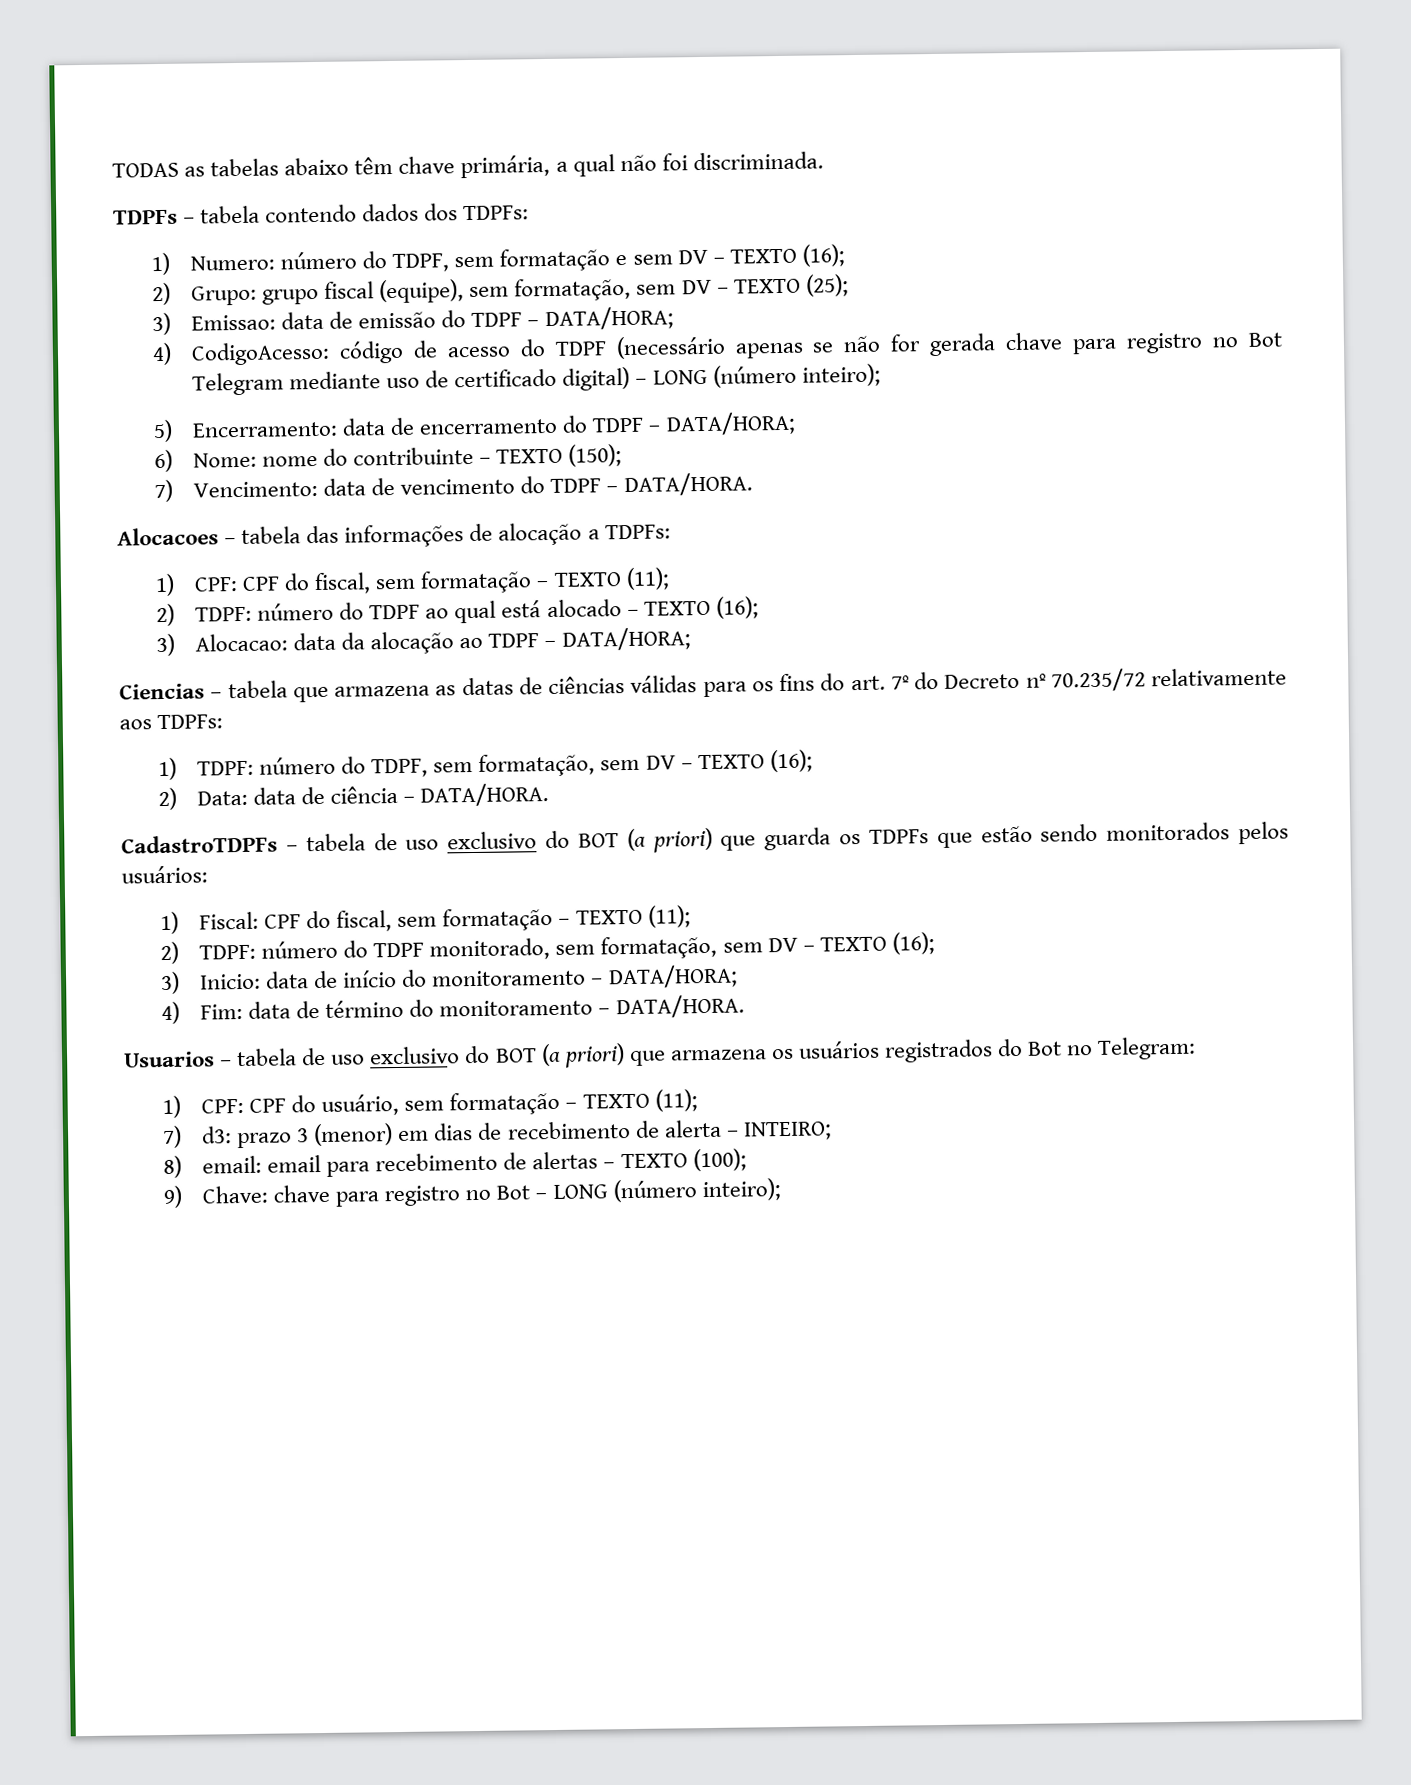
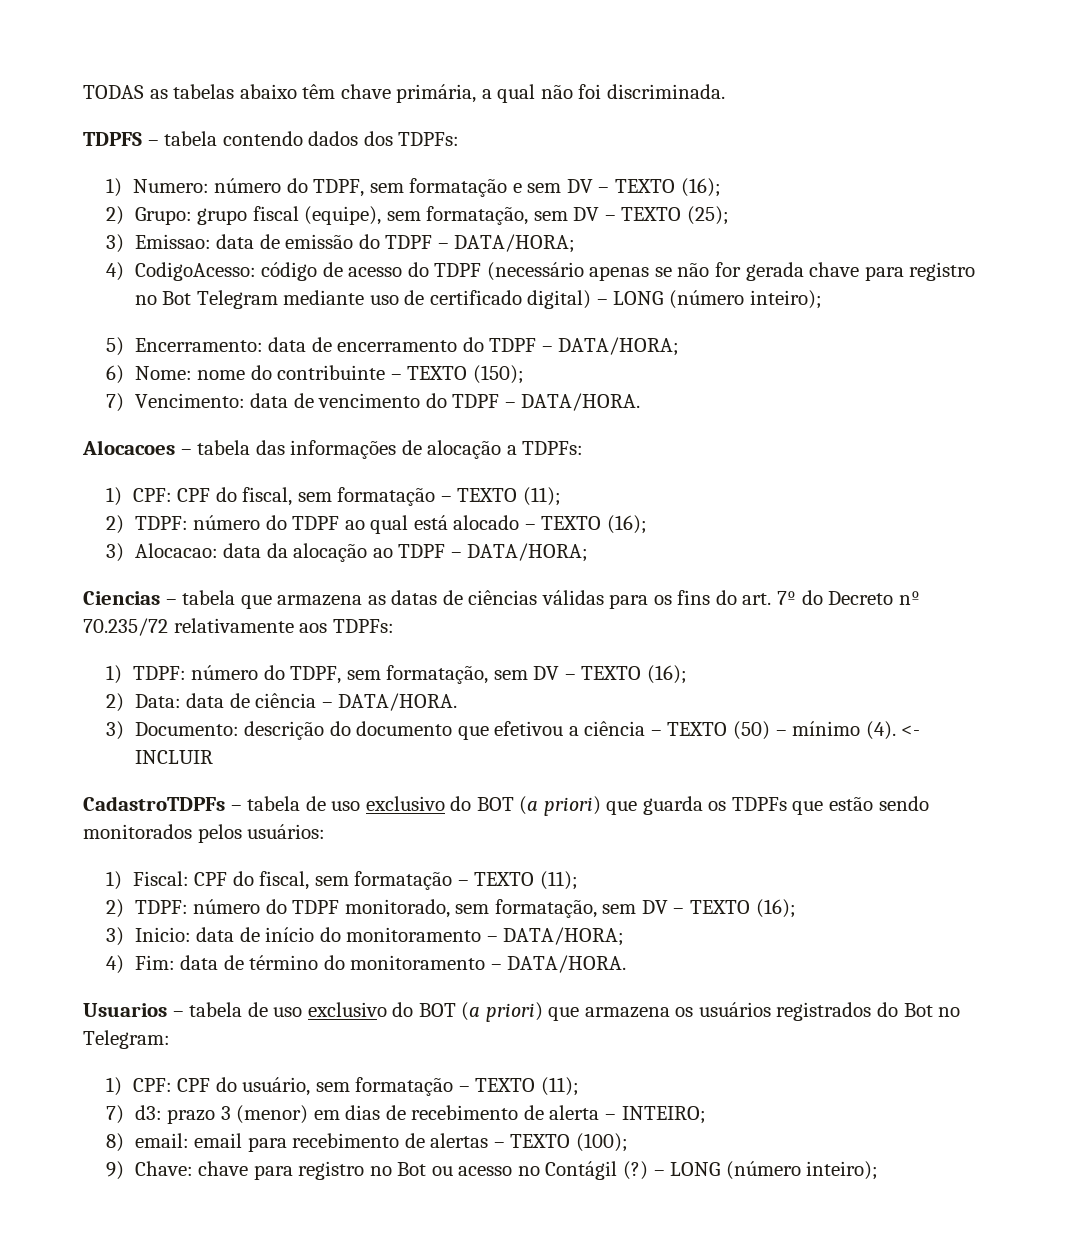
- TDPFs – tabela contendo dados dos TDPFs:
+ TDPFS – tabela contendo dados dos TDPFs:
+ 3) Documento: descrição do documento que efetivou a ciência – TEXTO (50) – mínimo (4). <- INCLUIR
- 9) Chave: chave para registro no Bot – LONG (número inteiro);
+ 9) Chave: chave para registro no Bot ou acesso no Contágil (?) – LONG (número inteiro);

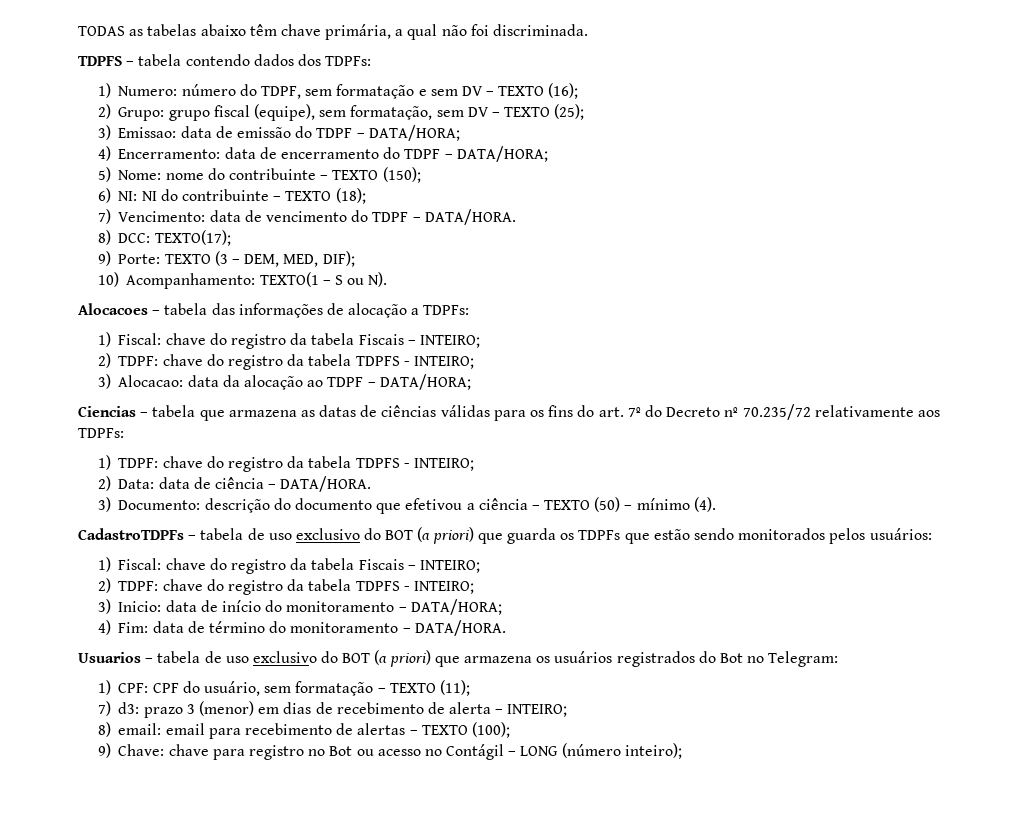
- 4) CodigoAcesso: código de acesso do TDPF (necessário apenas se não for gerada chave para registro no Bot Telegram mediante uso de certificado digital) – LONG (número inteiro);
- 5) Encerramento: data de encerramento do TDPF – DATA/HORA;
+ 4) Encerramento: data de encerramento do TDPF – DATA/HORA;
- 6) Nome: nome do contribuinte – TEXTO (150);
+ 5) Nome: nome do contribuinte – TEXTO (150);
+ 6) NI: NI do contribuinte – TEXTO (18);
+ 8) DCC: TEXTO(17);
+ 9) Porte: TEXTO (3 – DEM, MED, DIF);
+ 10) Acompanhamento: TEXTO(1 – S ou N).
  Alocacoes – tabela das informações de alocação a TDPFs:
- 1) CPF: CPF do fiscal, sem formatação – TEXTO (11);
- 2) TDPF: número do TDPF ao qual está alocado – TEXTO (16);
+ 1) Fiscal: chave do registro da tabela Fiscais – INTEIRO;
+ 2) TDPF: chave do registro da tabela TDPFS - INTEIRO;
- 1) TDPF: número do TDPF, sem formatação, sem DV – TEXTO (16);
+ 1) TDPF: chave do registro da tabela TDPFS - INTEIRO;
- <- INCLUIR
  CadastroTDPFs – tabela de uso exclusivo do BOT (a priori) que guarda os TDPFs que estão sendo monitorados pelos usuários:
- 1) Fiscal: CPF do fiscal, sem formatação – TEXTO (11);
- 2) TDPF: número do TDPF monitorado, sem formatação, sem DV – TEXTO (16);
+ 1) Fiscal: chave do registro da tabela Fiscais – INTEIRO;
+ 2) TDPF: chave do registro da tabela TDPFS - INTEIRO;
- 9) Chave: chave para registro no Bot ou acesso no Contágil (?) – LONG (número inteiro);
+ 9) Chave: chave para registro no Bot ou acesso no Contágil – LONG (número inteiro);

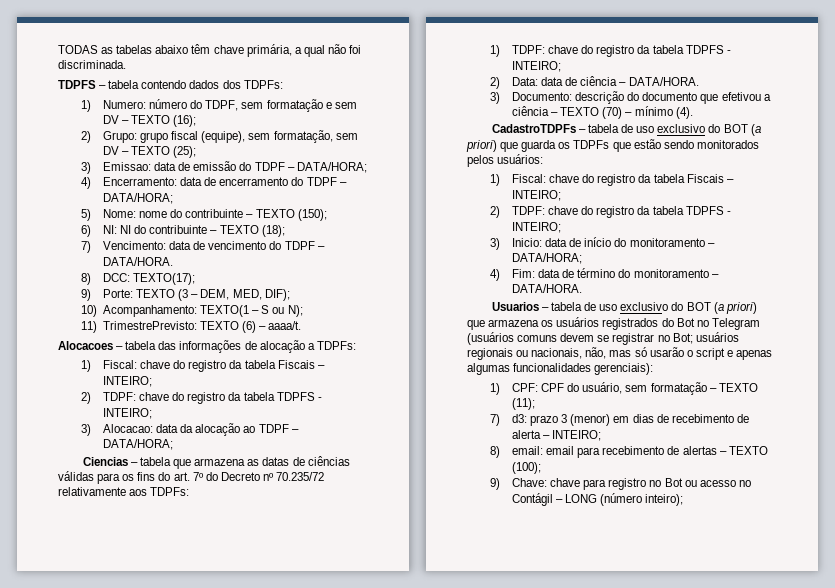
- 10) Acompanhamento: TEXTO(1 – S ou N).
+ 10) Acompanhamento: TEXTO(1 – S ou N);
+ 11) TrimestrePrevisto: TEXTO (6) – aaaa/t.
- 3) Documento: descrição do documento que efetivou a ciência – TEXTO (50) – mínimo (4).
+ 3) Documento: descrição do documento que efetivou a ciência – TEXTO (70) – mínimo (4).
- Usuarios – tabela de uso exclusivo do BOT (a priori) que armazena os usuários registrados do Bot no Telegram:
+ Usuarios – tabela de uso exclusivo do BOT (a priori) que armazena os usuários registrados do Bot no Telegram (usuários comuns devem se registrar no Bot; usuários regionais ou nacionais, não, mas só usarão o script e apenas algumas funcionalidades gerenciais):

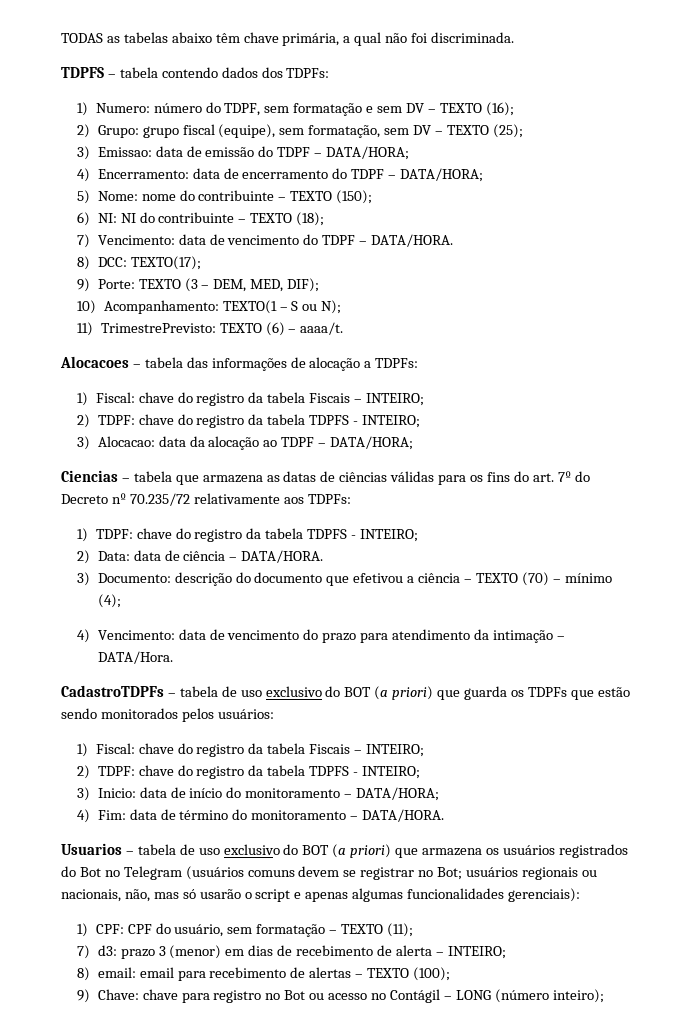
- 3) Documento: descrição do documento que efetivou a ciência – TEXTO (70) – mínimo (4).
+ 3) Documento: descrição do documento que efetivou a ciência – TEXTO (70) – mínimo (4);
+ 4) Vencimento: data de vencimento do prazo para atendimento da intimação – DATA/Hora.

